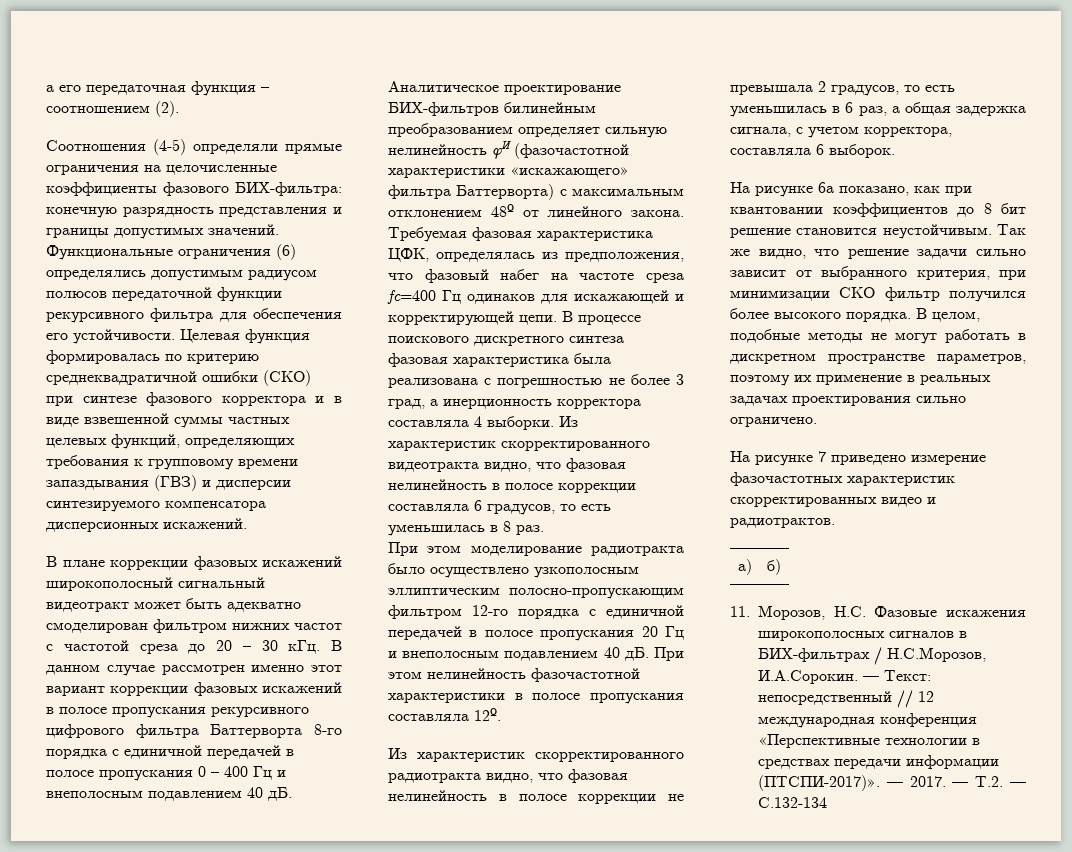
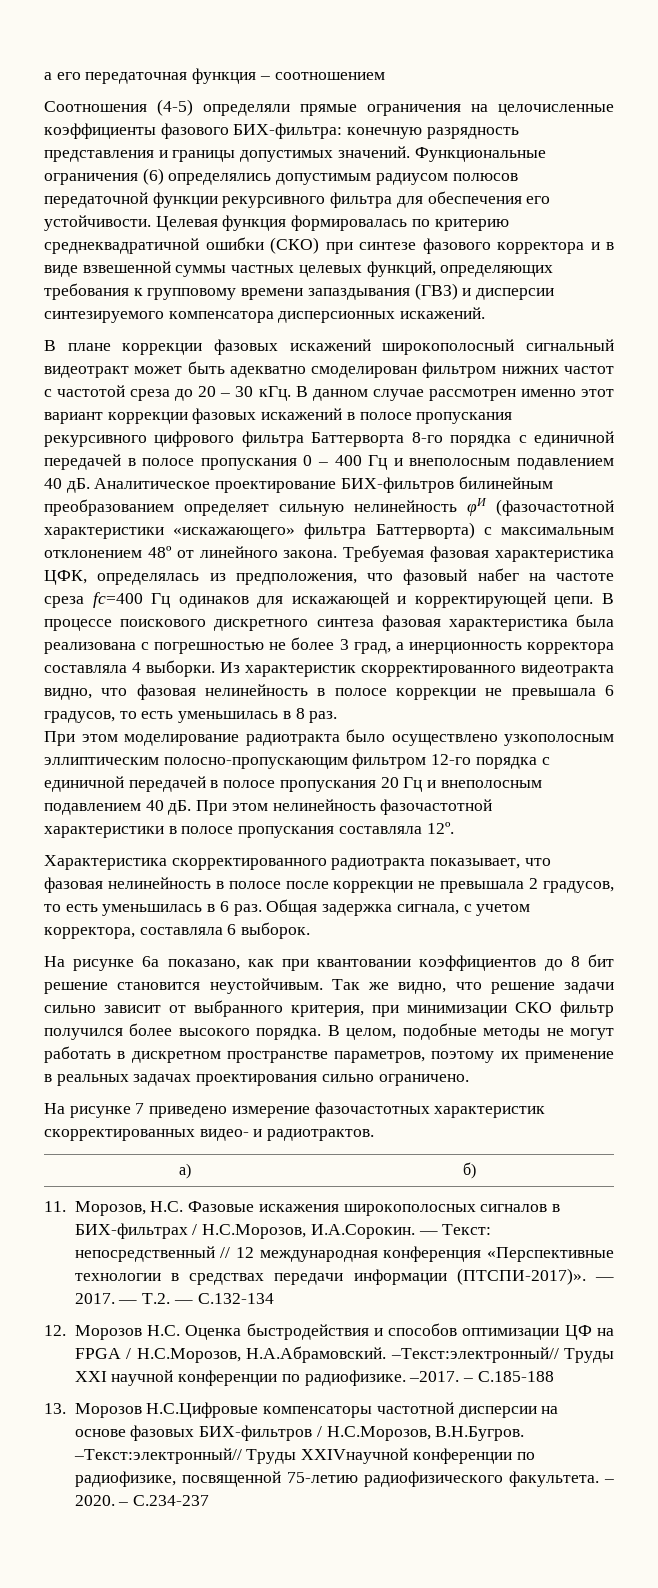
- а его передаточная функция – соотношением (2).
+ а его передаточная функция – соотношением
- Из характеристик скорректированного видеотракта видно, что фазовая нелинейность в полосе коррекции составляла 6 градусов, то есть уменьшилась в 8 раз.
+ Из характеристик скорректированного видеотракта видно, что фазовая нелинейность в полосе коррекции не превышала 6 градусов, то есть уменьшилась в 8 раз.
- Из характеристик скорректированного радиотракта видно, что фазовая нелинейность в полосе коррекции не превышала 2 градусов, то есть уменьшилась в 6 раз, а общая задержка сигнала, с учетом корректора, составляла 6 выборок.
+ Характеристика скорректированного радиотракта показывает, что фазовая нелинейность в полосе после коррекции не превышала 2 градусов, то есть уменьшилась в 6 раз. Общая задержка сигнала, с учетом корректора, составляла 6 выборок.
- На рисунке 7 приведено измерение фазочастотных характеристик скорректированных видео и радиотрактов.
+ На рисунке 7 приведено измерение фазочастотных характеристик скорректированных видео- и радиотрактов.
+ 12. Морозов Н.С. Оценка быстродействия и способов оптимизации ЦФ на FPGA / Н.С.Морозов, Н.А.Абрамовский. –Текст:электронный// Труды XXI научной конференции по радиофизике. –2017. – С.185-188
+ 13. Морозов Н.С.Цифровые компенсаторы частотной дисперсии на основе фазовых БИХ-фильтров / Н.С.Морозов, В.Н.Бугров. –Текст:электронный// Труды XXIVнаучной конференции по радиофизике, посвященной 75-летию радиофизического факультета. – 2020. – С.234-237

